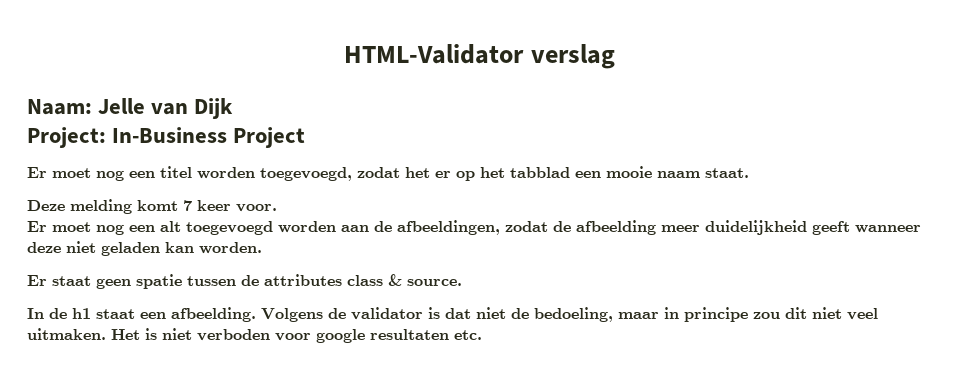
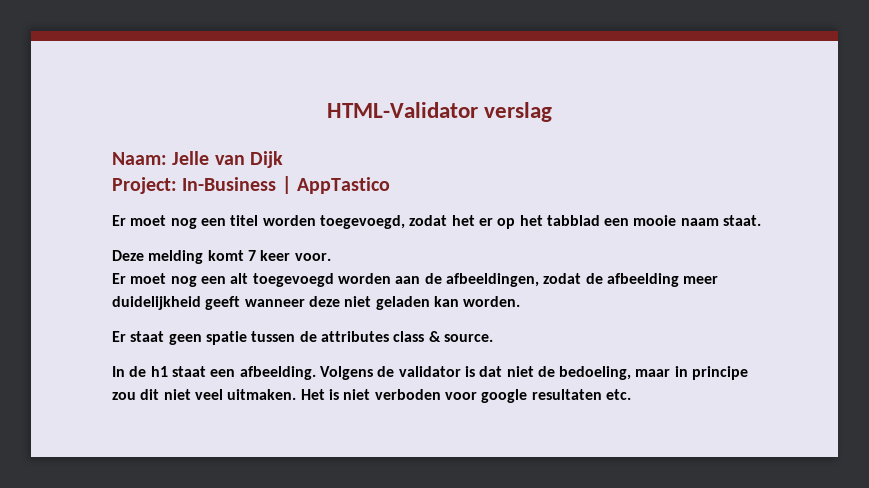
- Project: In-Business Project
+ Project: In-Business | AppTastico

